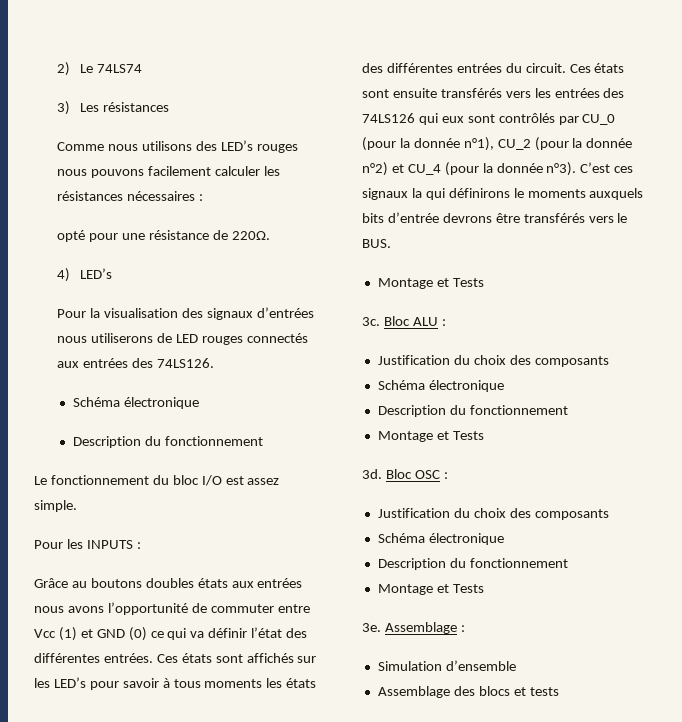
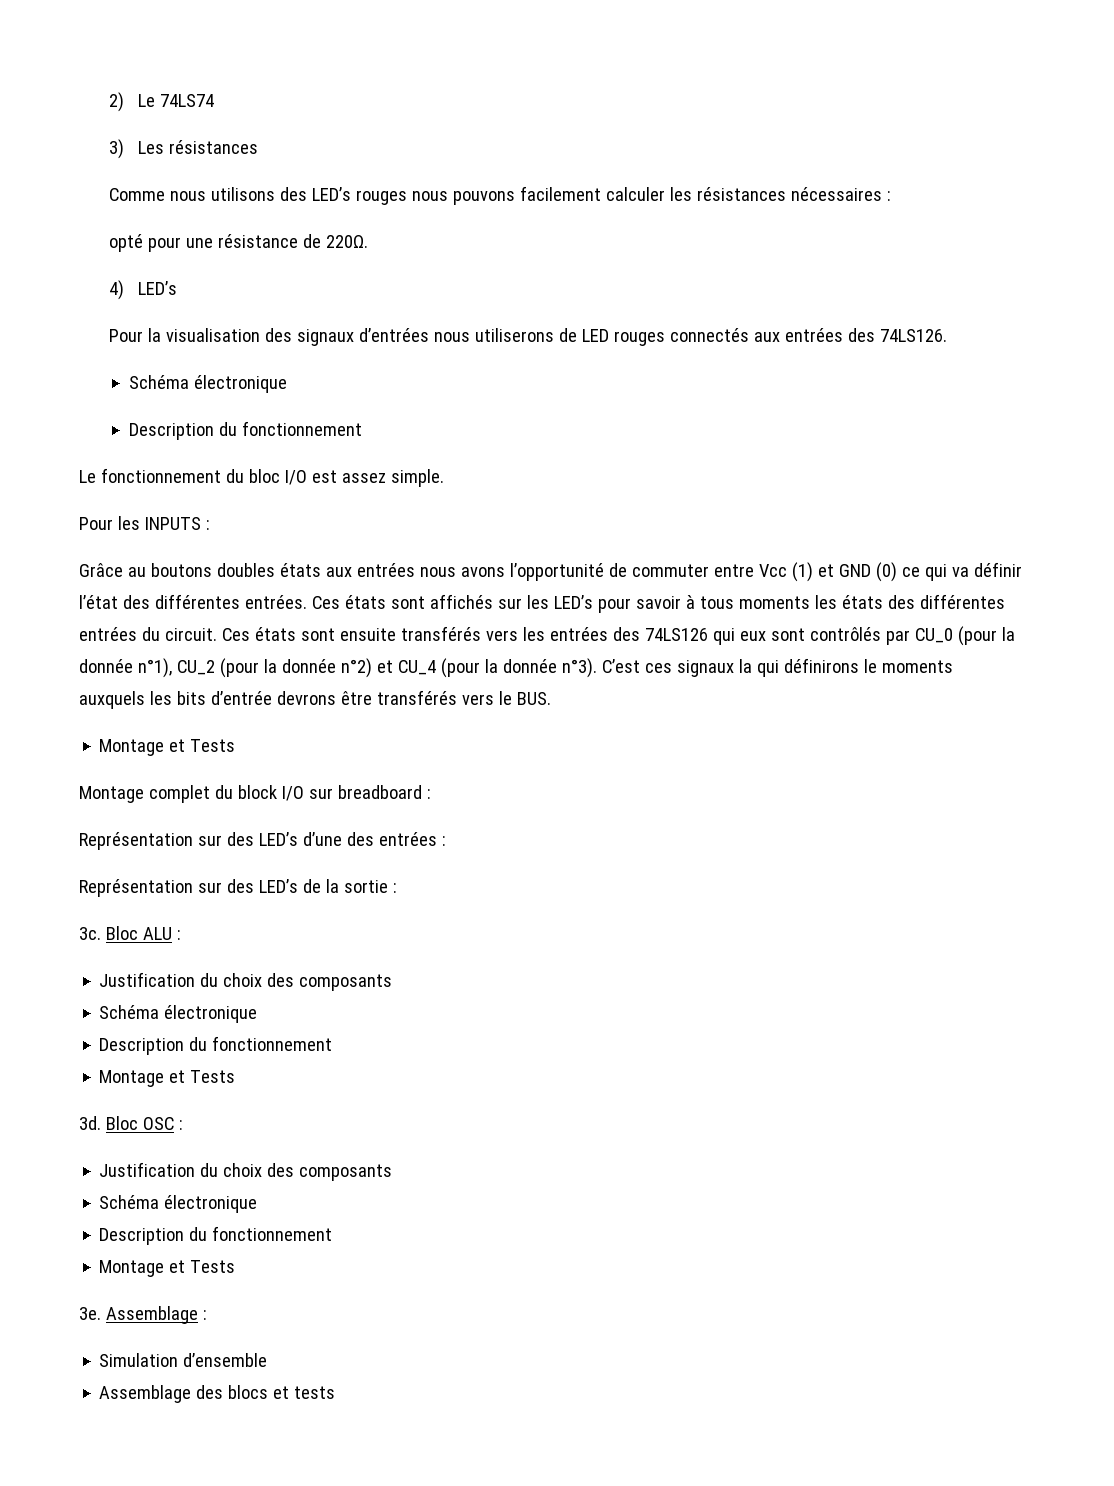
- C’est ces signaux la qui définirons le moments auxquels bits d’entrée devrons être transférés vers le BUS.
+ C’est ces signaux la qui définirons le moments auxquels les bits d’entrée devrons être transférés vers le BUS.
+ Montage complet du block I/O sur breadboard :
+ Représentation sur des LED’s d’une des entrées :
+ Représentation sur des LED’s de la sortie :

